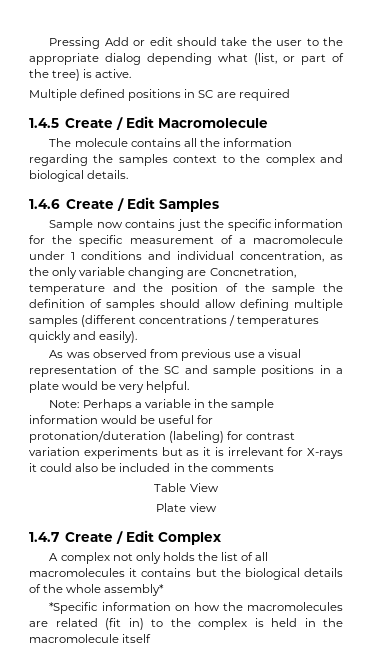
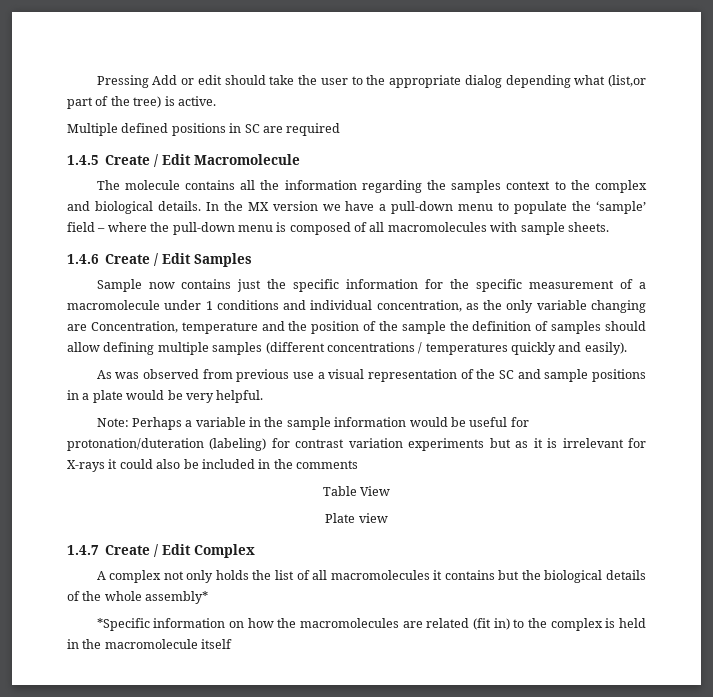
- Pressing Add or edit should take the user to the appropriate dialog depending what (list, or part of the tree) is active.
+ Pressing Add or edit should take the user to the appropriate dialog depending what (list,or part of the tree) is active.
+ In the MX version we have a pull-down menu to populate the ‘sample’ field – where the pull-down menu is composed of all macromolecules with sample sheets.
- Sample now contains just the specific information for the specific measurement of a macromolecule under 1 conditions and individual concentration, as the only variable changing are Concnetration, temperature and the position of the sample the definition of samples should allow defining multiple samples (different concentrations / temperatures quickly and easily).
+ Sample now contains just the specific information for the specific measurement of a macromolecule under 1 conditions and individual concentration, as the only variable changing are Concentration, temperature and the position of the sample the definition of samples should allow defining multiple samples (different concentrations / temperatures quickly and easily).

